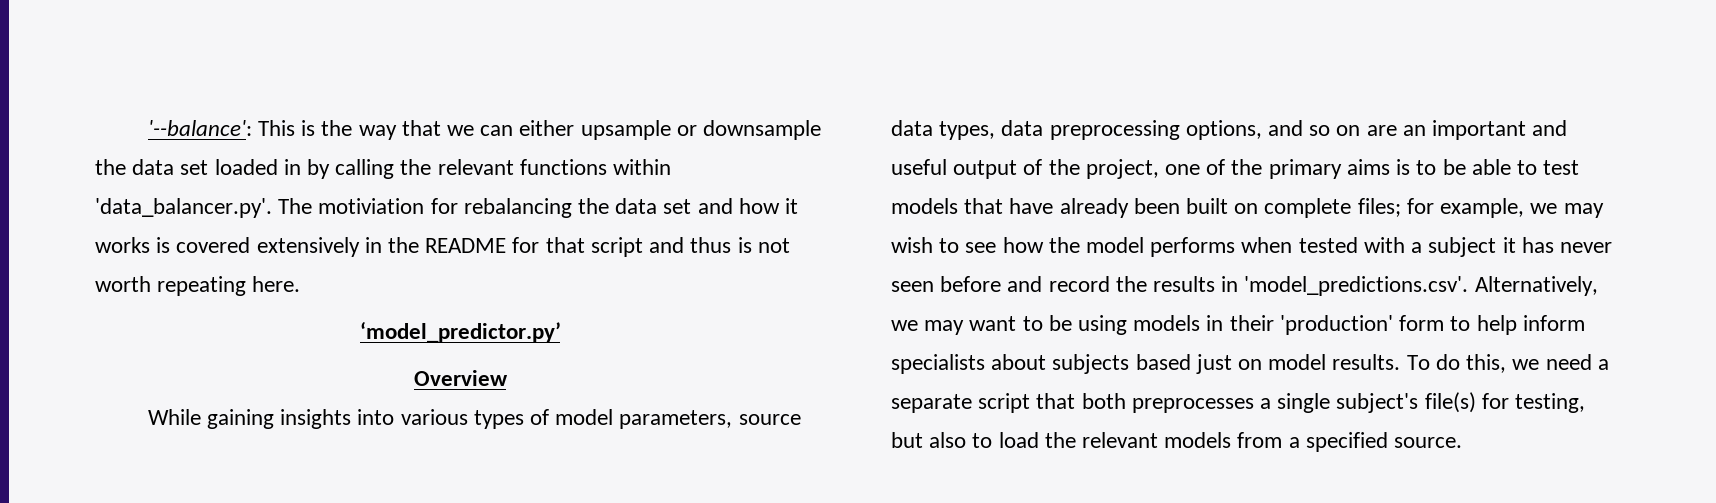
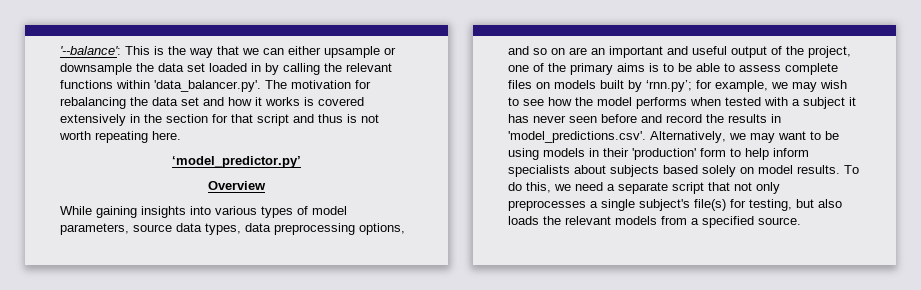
- '--balance': This is the way that we can either upsample or downsample the data set loaded in by calling the relevant functions within 'data_balancer.py'. The motiviation for rebalancing the data set and how it works is covered extensively in the README for that script and thus is not worth repeating here.
+ '--balance': This is the way that we can either upsample or downsample the data set loaded in by calling the relevant functions within 'data_balancer.py'. The motivation for rebalancing the data set and how it works is covered extensively in the section for that script and thus is not worth repeating here.
- While gaining insights into various types of model parameters, source data types, data preprocessing options, and so on are an important and useful output of the project, one of the primary aims is to be able to test models that have already been built on complete files;
+ While gaining insights into various types of model parameters, source data types, data preprocessing options, and so on are an important and useful output of the project, one of the primary aims is to be able to assess complete files on models built by ‘rnn.py’;
- for example, we may wish to see how the model performs when tested with a subject it has never seen before and record the results in 'model_predictions.csv'. Alternatively, we may want to be using models in their 'production' form to help inform specialists about subjects based just on model results.
+ for example, we may wish to see how the model performs when tested with a subject it has never seen before and record the results in 'model_predictions.csv'. Alternatively, we may want to be using models in their 'production' form to help inform specialists about subjects based solely on model results.
- To do this, we need a separate script that both preprocesses a single subject's file(s) for testing, but also to load the relevant models from a specified source.
+ To do this, we need a separate script that not only preprocesses a single subject's file(s) for testing, but also loads the relevant models from a specified source.

